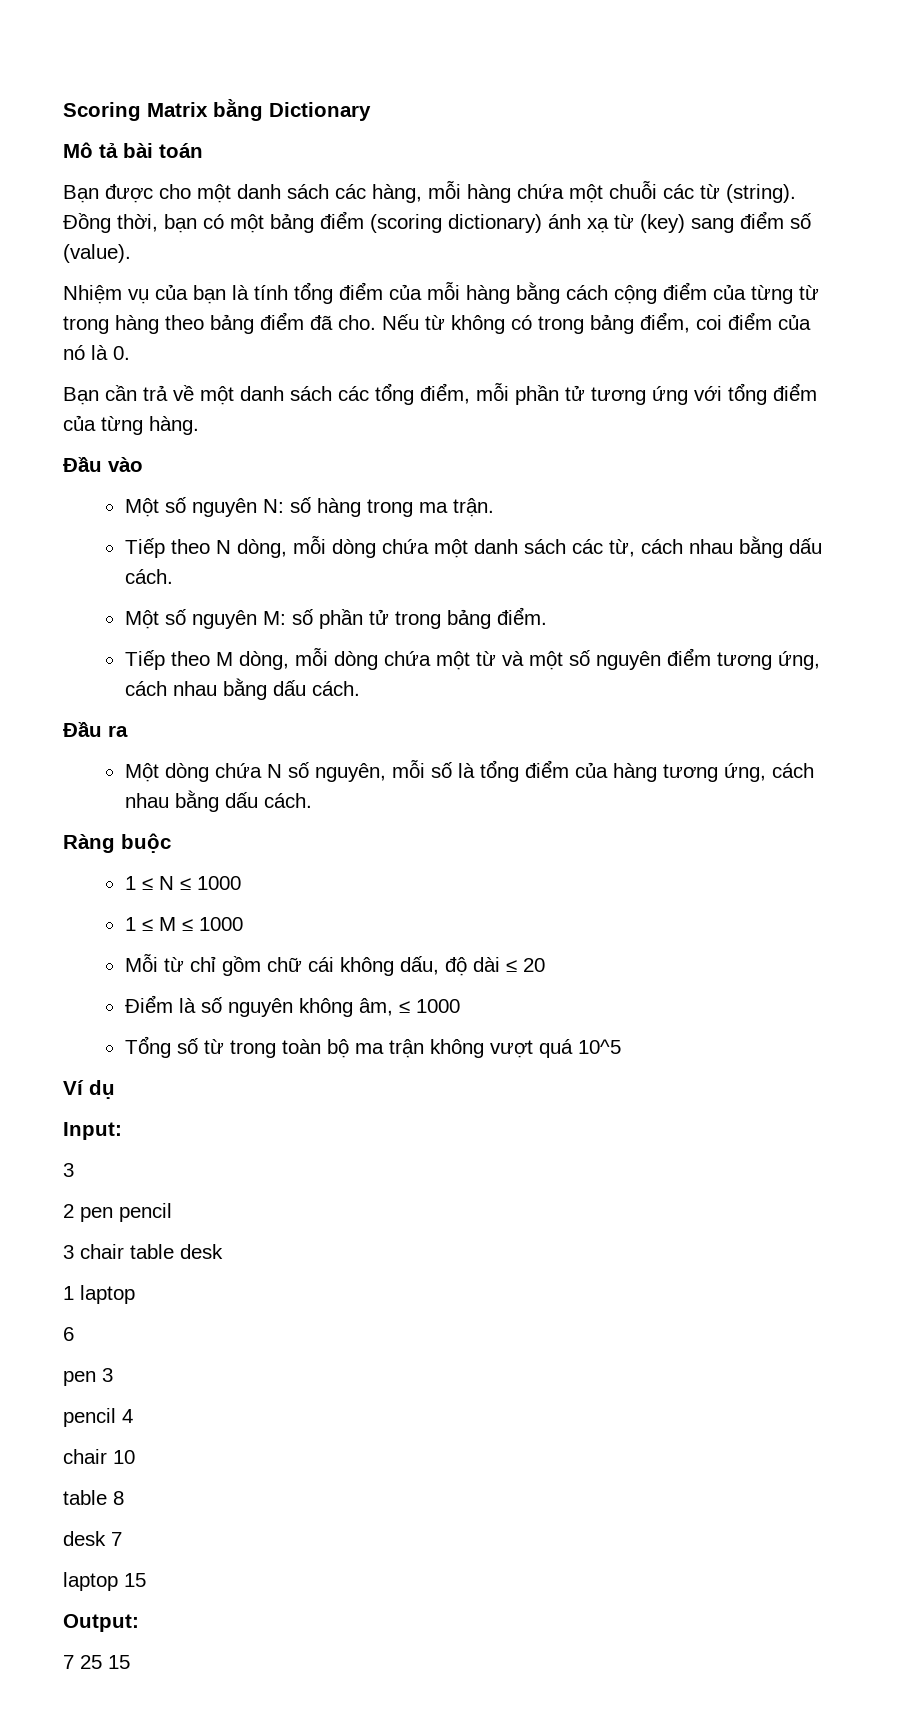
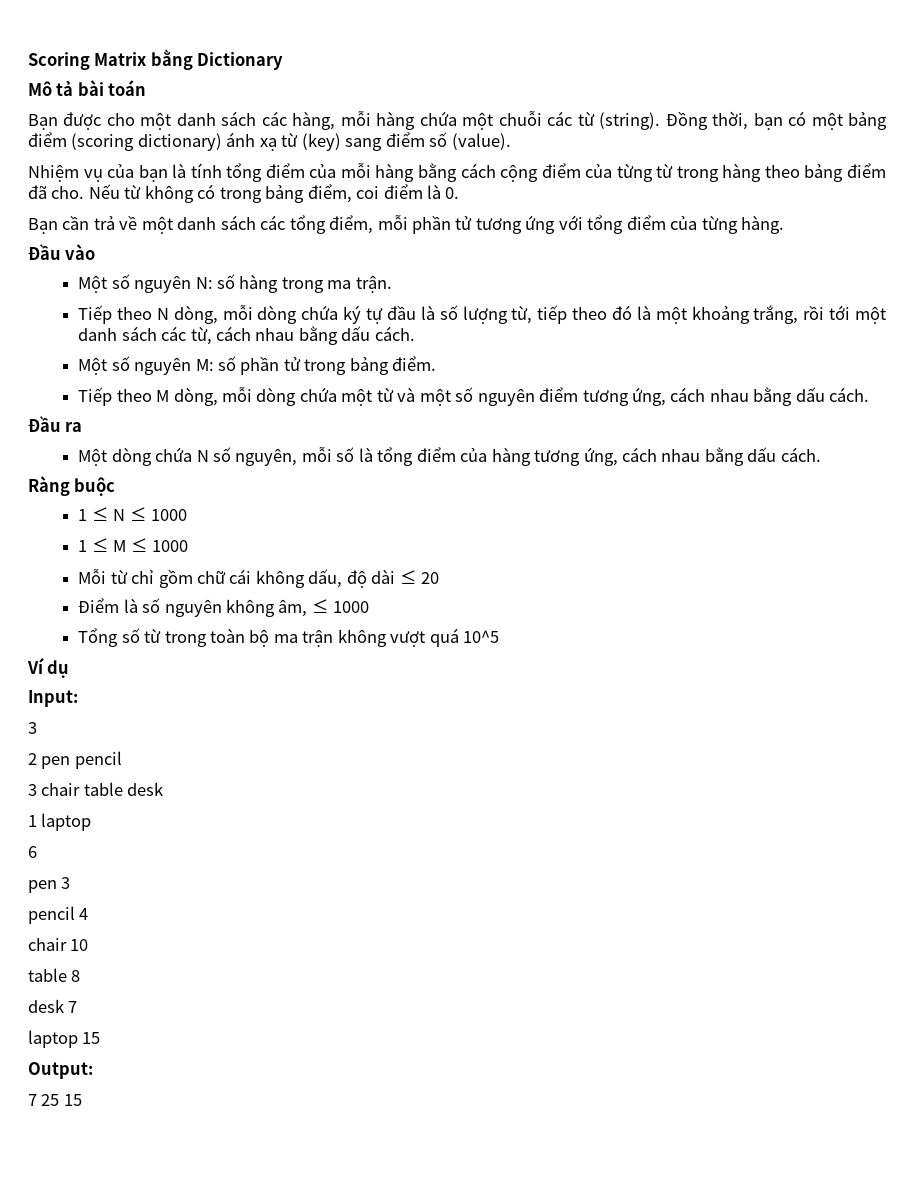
- Nếu từ không có trong bảng điểm, coi điểm của nó là 0.
+ Nếu từ không có trong bảng điểm, coi điểm là 0.
- Tiếp theo N dòng, mỗi dòng chứa một danh sách các từ, cách nhau bằng dấu cách.
+ Tiếp theo N dòng, mỗi dòng chứa ký tự đầu là số lượng từ, tiếp theo đó là một khoảng trắng, rồi tới một danh sách các từ, cách nhau bằng dấu cách.

